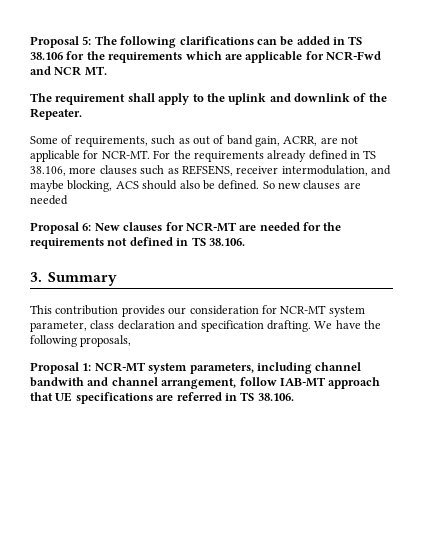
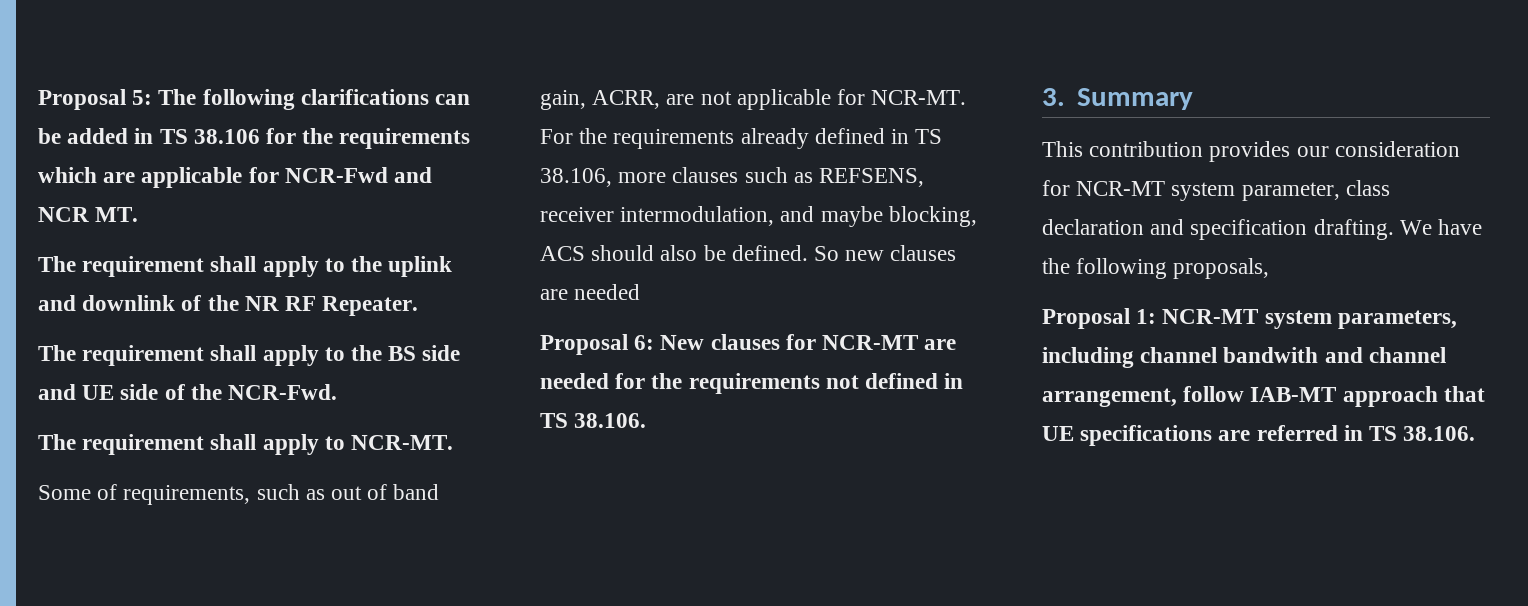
- The requirement shall apply to the uplink and downlink of the Repeater.
+ The requirement shall apply to the uplink and downlink of the NR RF Repeater.
+ The requirement shall apply to the BS side and UE side of the NCR-Fwd.
+ The requirement shall apply to NCR-MT.

